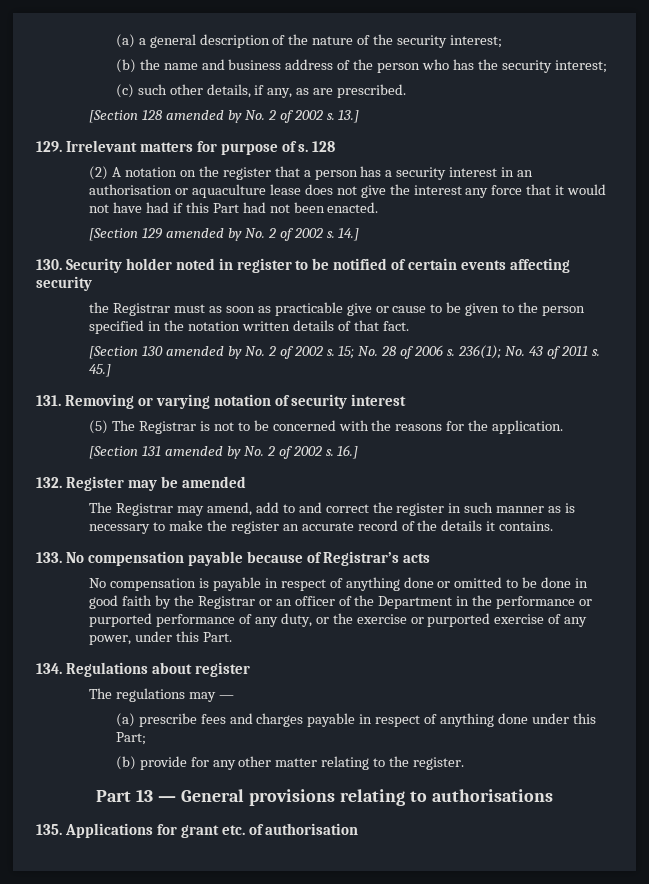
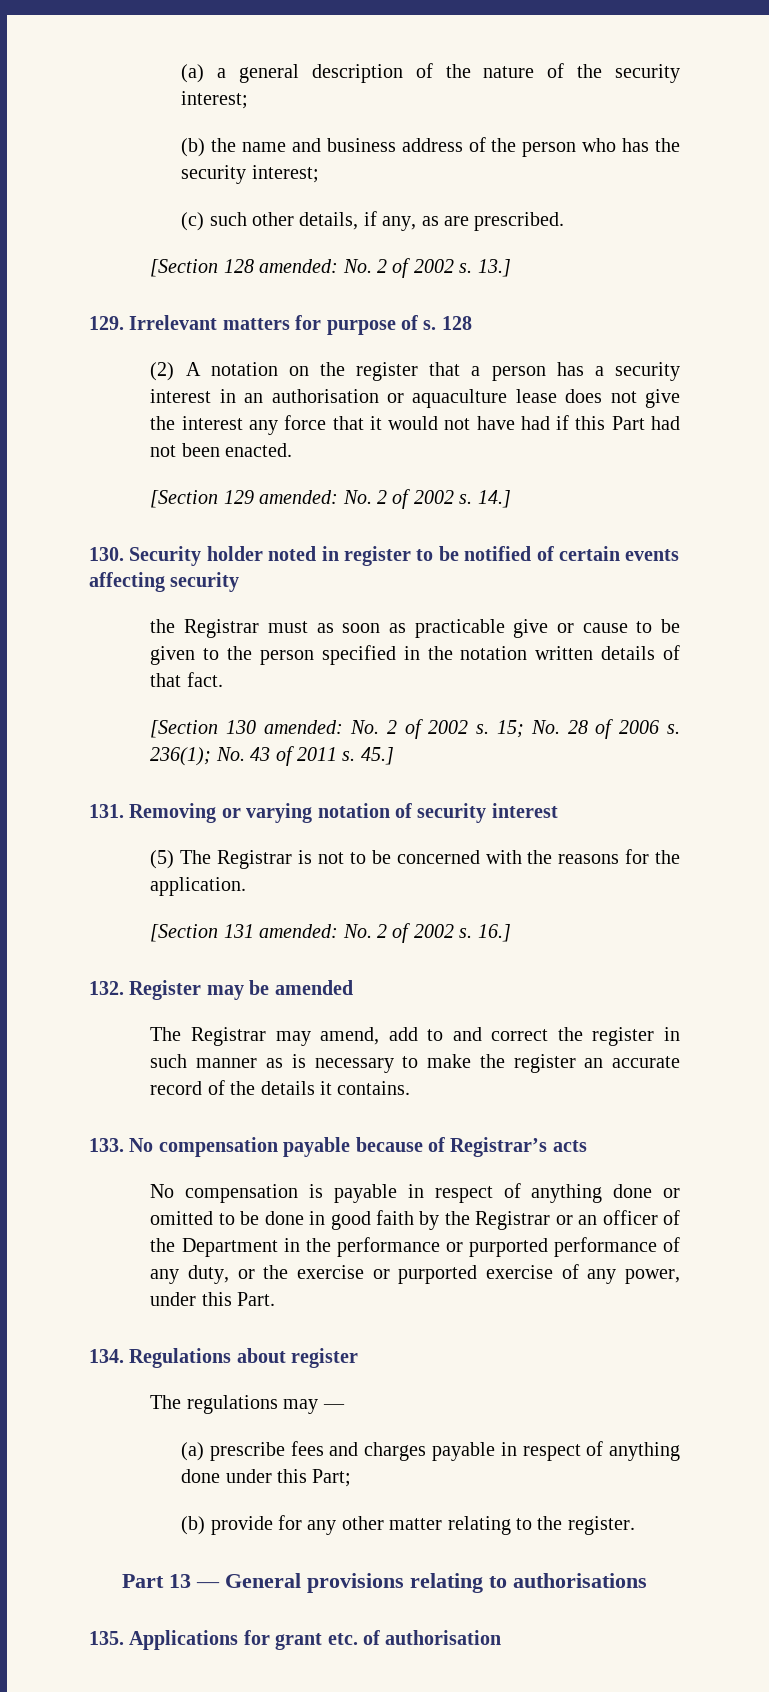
- [Section 128 amended by No. 2 of 2002 s.
+ [Section 128 amended: No. 2 of 2002 s.
- [Section 129 amended by No. 2 of 2002 s.
+ [Section 129 amended: No. 2 of 2002 s.
- [Section 130 amended by No. 2 of 2002 s.
+ [Section 130 amended: No. 2 of 2002 s.
- [Section 131 amended by No. 2 of 2002 s.
+ [Section 131 amended: No. 2 of 2002 s.

